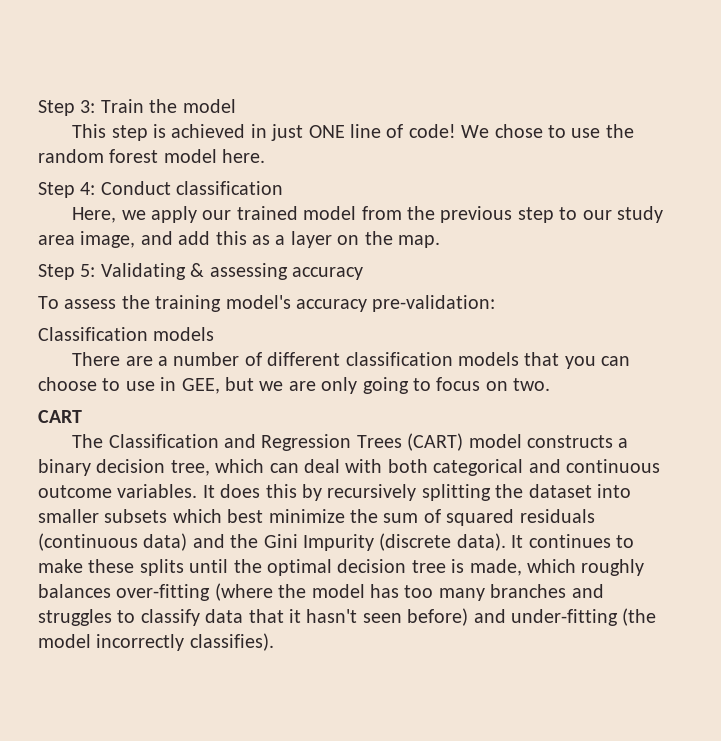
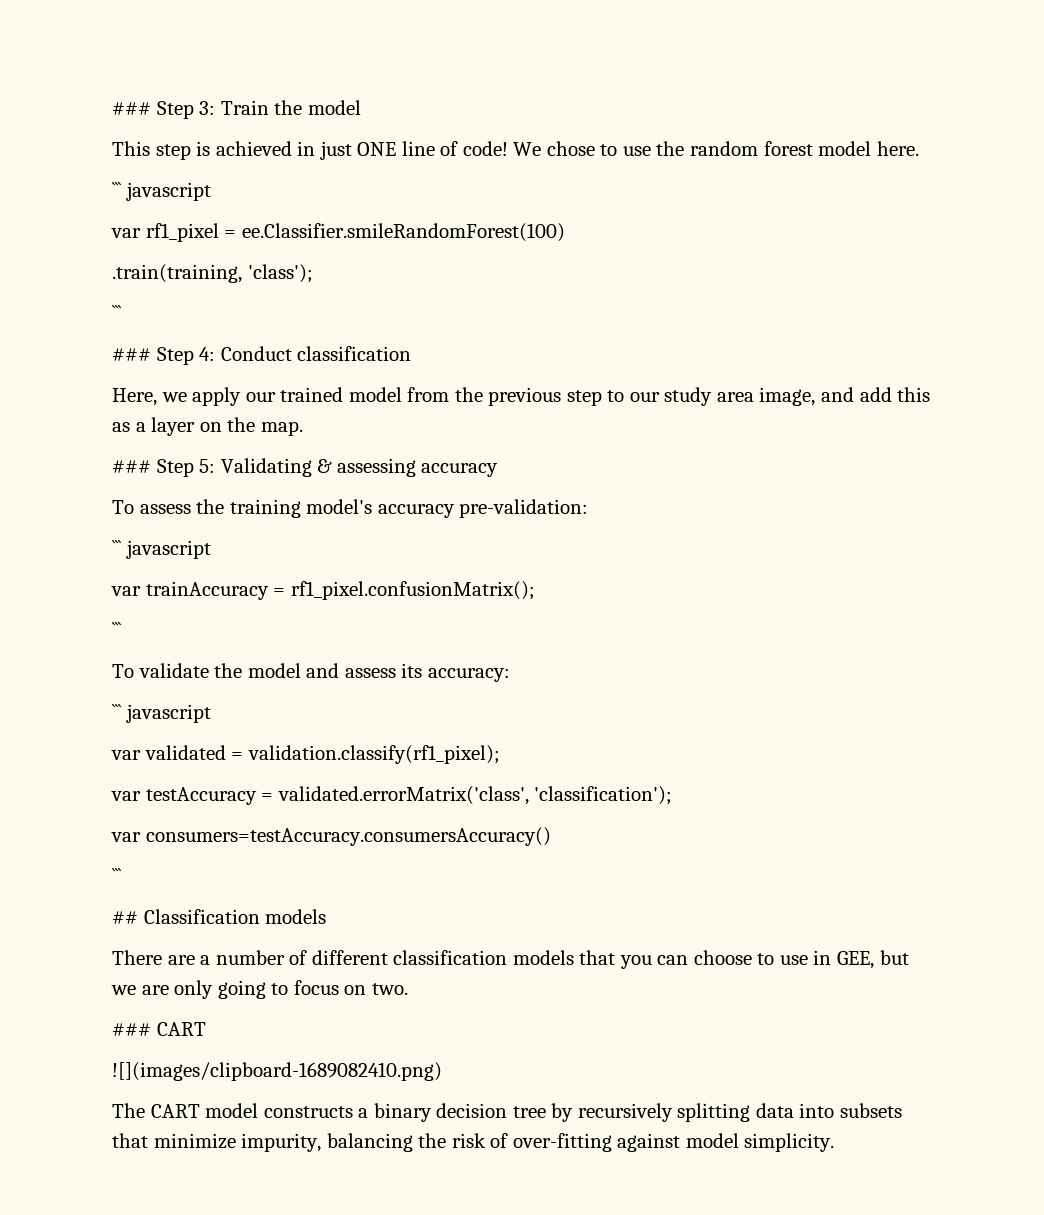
- Step 3: Train the model
+ ### Step 3: Train the model
  We chose to use the random forest model here.
- Step 4: Conduct classification
+ ``` javascript
+ var rf1_pixel = ee.Classifier.smileRandomForest(100)
+ .train(training, 'class');
+ ```
+ ### Step 4: Conduct classification
- Step 5: Validating & assessing accuracy
+ ### Step 5: Validating & assessing accuracy
  To assess the training model's accuracy pre-validation:
- Classification models
+ ``` javascript
+ var trainAccuracy = rf1_pixel.confusionMatrix();
+ ```
+ To validate the model and assess its accuracy:
+ ``` javascript
+ var validated = validation.classify(rf1_pixel);
+ var testAccuracy = validated.errorMatrix('class', 'classification');
+ var consumers=testAccuracy.consumersAccuracy()
+ ```
+ ## Classification models
- CART
+ ### CART
+ ![](images/clipboard-1689082410.png)
- The Classification and Regression Trees (CART) model constructs a binary decision tree, which can deal with both categorical and continuous outcome variables. It does this by recursively splitting the dataset into smaller subsets which best minimize the sum of squared residuals (continuous data) and the Gini Impurity (discrete data). It continues to make these splits until the optimal decision tree is made, which roughly balances over-fitting (where the model has too many branches and struggles to classify data that it hasn't seen before) and under-fitting (the model incorrectly classifies).
+ The CART model constructs a binary decision tree by recursively splitting data into subsets that minimize impurity, balancing the risk of over-fitting against model simplicity.

